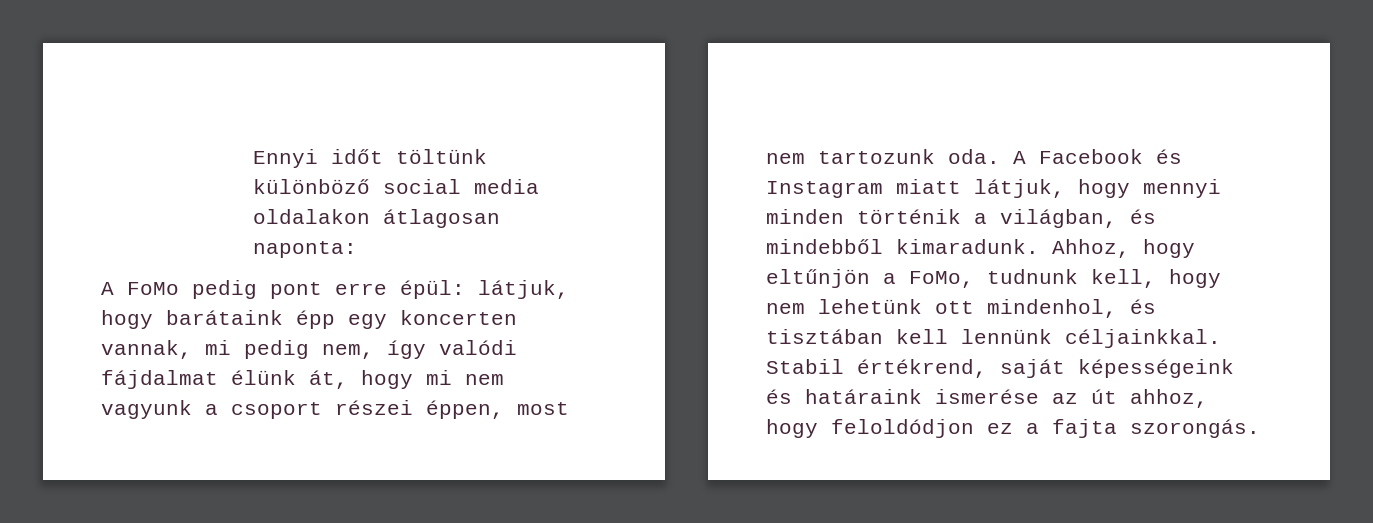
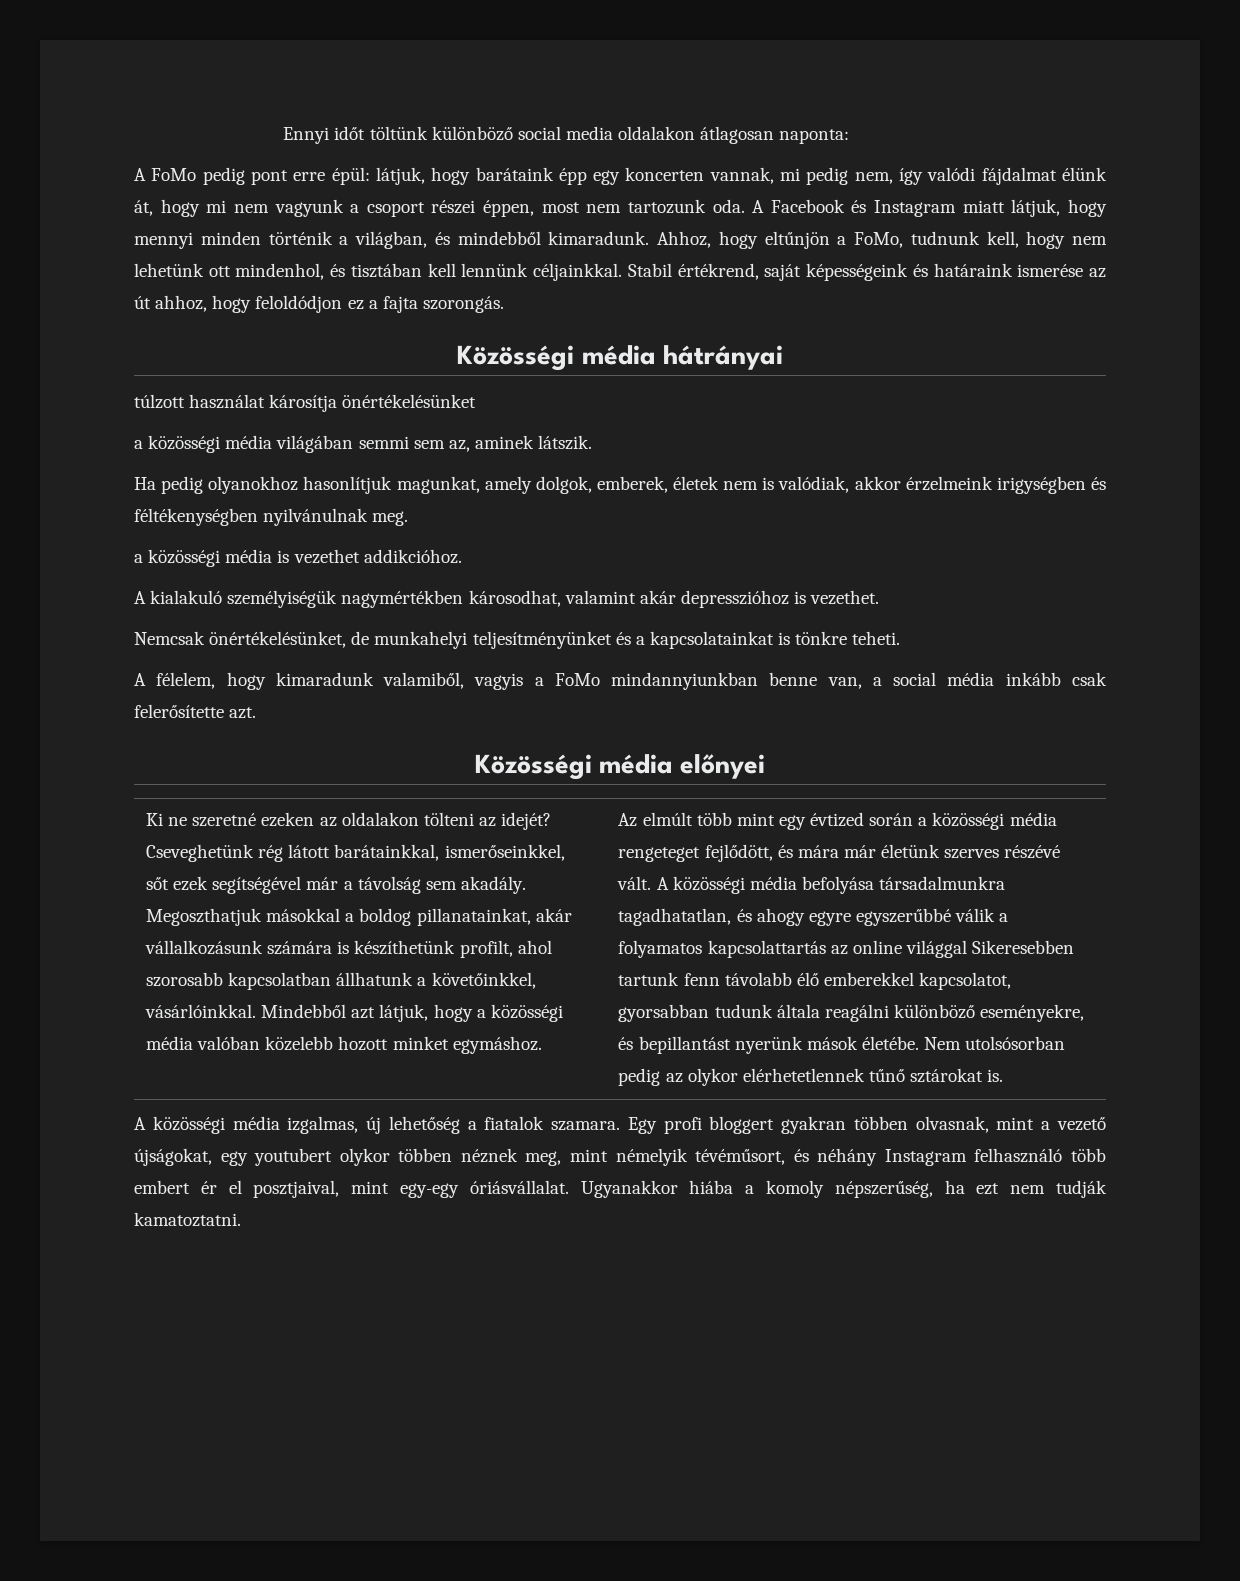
+ Közösségi média hátrányai
+ túlzott használat károsítja önértékelésünket
+ a közösségi média világában semmi sem az, aminek látszik.
+ Ha pedig olyanokhoz hasonlítjuk magunkat, amely dolgok, emberek, életek nem is valódiak, akkor érzelmeink irigységben és féltékenységben nyilvánulnak meg.
+ a közösségi média is vezethet addikcióhoz.
+ A kialakuló személyiségük nagymértékben károsodhat, valamint akár depresszióhoz is vezethet.
+ Nemcsak önértékelésünket, de munkahelyi teljesítményünket és a kapcsolatainkat is tönkre teheti.
+ A félelem, hogy kimaradunk valamiből, vagyis a FoMo mindannyiunkban benne van, a social média inkább csak felerősítette azt.
+ Közösségi média előnyei
+ Ki ne szeretné ezeken az oldalakon tölteni az idejét? Cseveghetünk rég látott barátainkkal, ismerőseinkkel, sőt ezek segítségével már a távolság sem akadály. Megoszthatjuk másokkal a boldog pillanatainkat, akár vállalkozásunk számára is készíthetünk profilt, ahol szorosabb kapcsolatban állhatunk a követőinkkel, vásárlóinkkal. Mindebből azt látjuk, hogy a közösségi média valóban közelebb hozott minket egymáshoz. | Az elmúlt több mint egy évtized során a közösségi média rengeteget fejlődött, és mára már életünk szerves részévé vált. A közösségi média befolyása társadalmunkra tagadhatatlan, és ahogy egyre egyszerűbbé válik a folyamatos kapcsolattartás az online világgal Sikeresebben tartunk fenn távolabb élő emberekkel kapcsolatot, gyorsabban tudunk általa reagálni különböző eseményekre, és bepillantást nyerünk mások életébe. Nem utolsósorban pedig az olykor elérhetetlennek tűnő sztárokat is.
+ A közösségi média izgalmas, új lehetőség a fiatalok szamara. Egy profi bloggert gyakran többen olvasnak, mint a vezető újságokat, egy youtubert olykor többen néznek meg, mint némelyik tévéműsort, és néhány Instagram felhasználó több embert ér el posztjaival, mint egy-egy óriásvállalat. Ugyanakkor hiába a komoly népszerűség, ha ezt nem tudják kamatoztatni.

